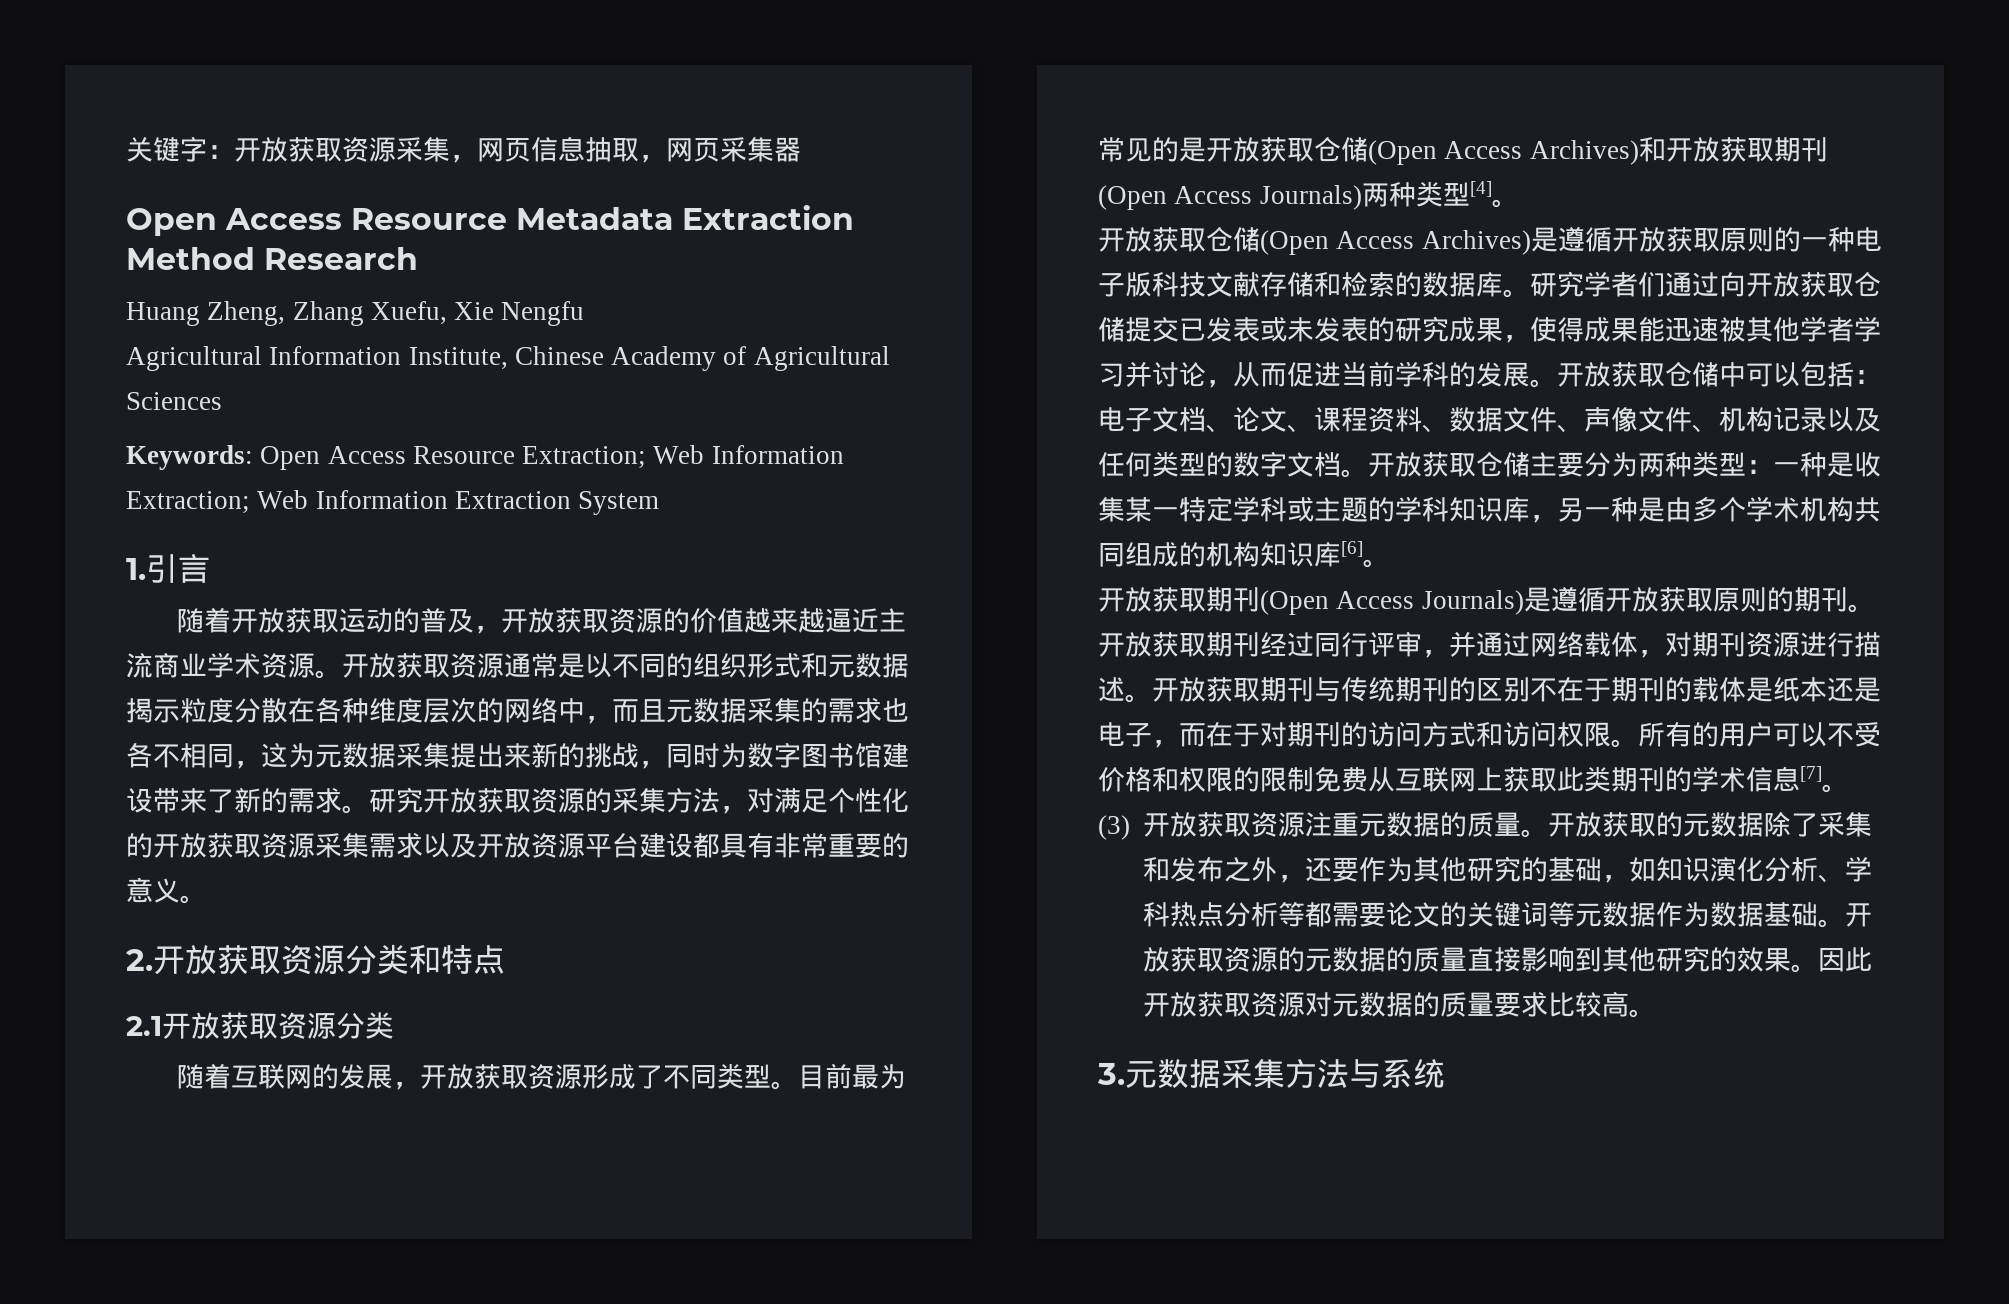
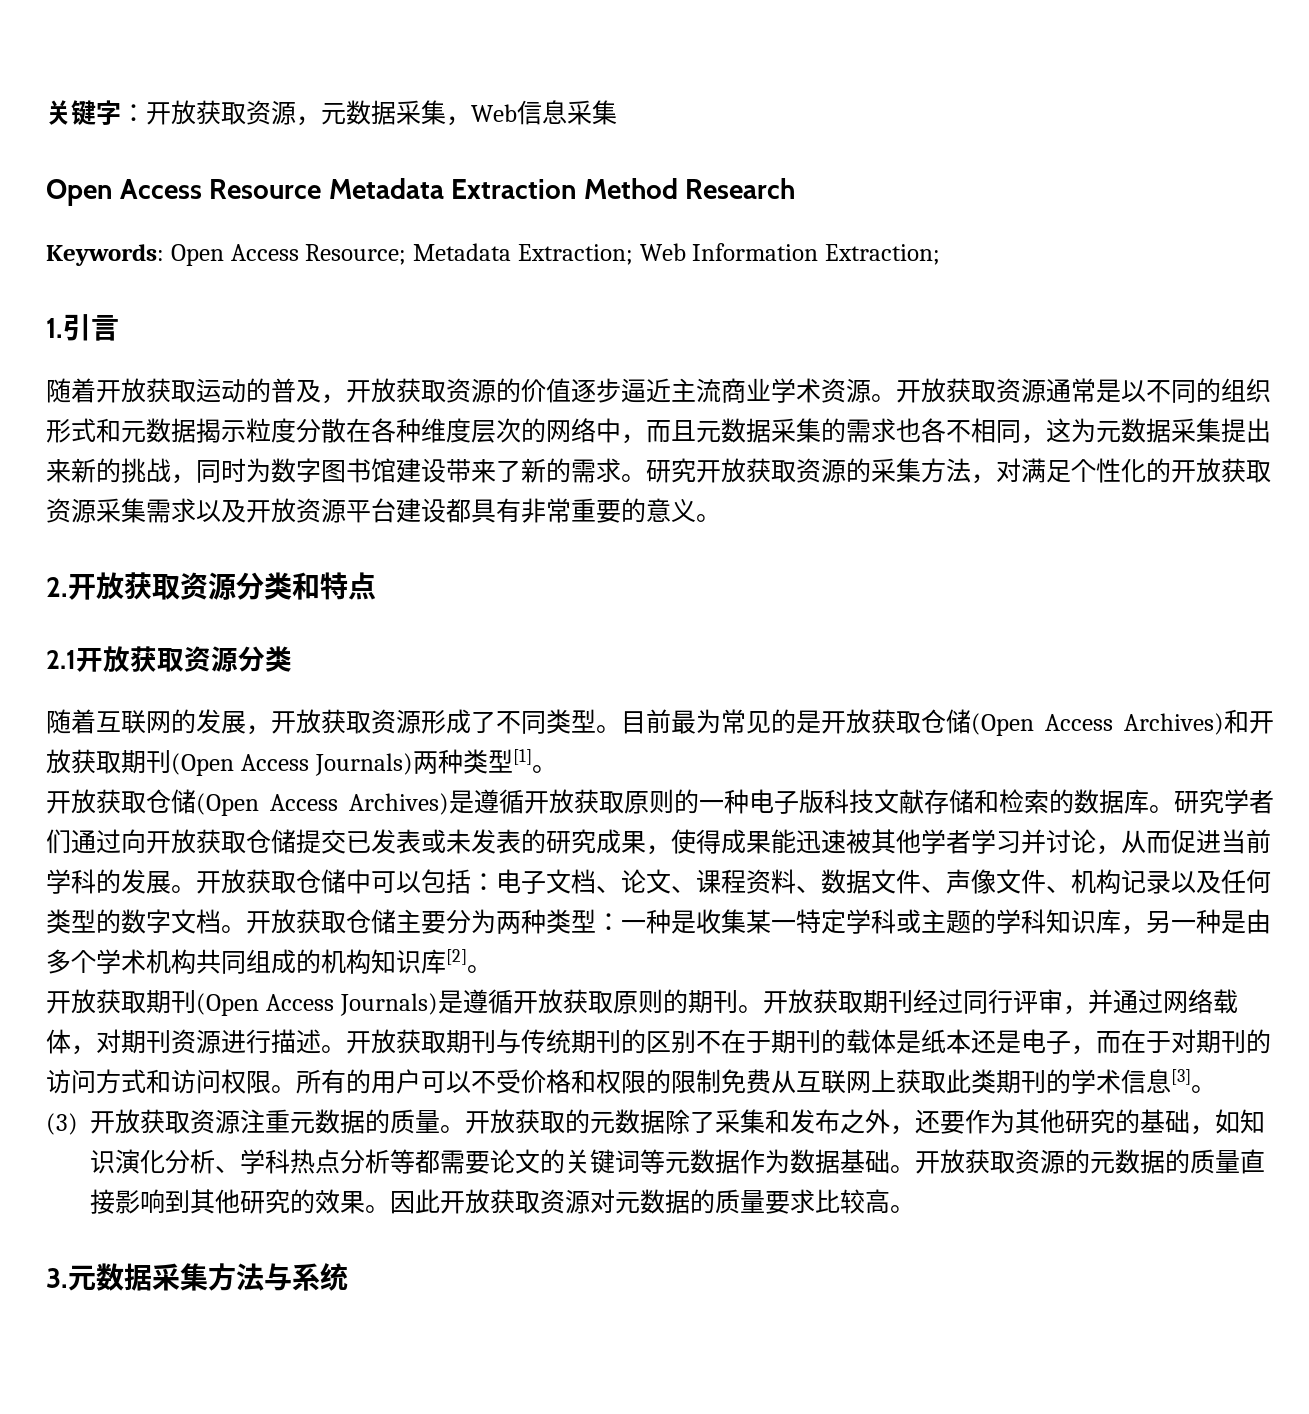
- 关键字：开放获取资源采集，网页信息抽取，网页采集器
+ 关键字：开放获取资源，元数据采集，Web信息采集
- Huang Zheng, Zhang Xuefu, Xie Nengfu
- Agricultural Information Institute, Chinese Academy of Agricultural Sciences
- Keywords: Open Access Resource Extraction; Web Information Extraction; Web Information Extraction System
+ Keywords: Open Access Resource; Metadata Extraction; Web Information Extraction;
- 随着开放获取运动的普及，开放获取资源的价值越来越逼近主流商业学术资源。
+ 随着开放获取运动的普及，开放获取资源的价值逐步逼近主流商业学术资源。
- 目前最为常见的是开放获取仓储(Open Access Archives)和开放获取期刊(Open Access Journals)两种类型[4]。
+ 目前最为常见的是开放获取仓储(Open Access Archives)和开放获取期刊(Open Access Journals)两种类型[1]。
- 开放获取仓储主要分为两种类型：一种是收集某一特定学科或主题的学科知识库，另一种是由多个学术机构共同组成的机构知识库[6]。
+ 开放获取仓储主要分为两种类型：一种是收集某一特定学科或主题的学科知识库，另一种是由多个学术机构共同组成的机构知识库[2]。
- 所有的用户可以不受价格和权限的限制免费从互联网上获取此类期刊的学术信息[7]。
+ 所有的用户可以不受价格和权限的限制免费从互联网上获取此类期刊的学术信息[3]。

